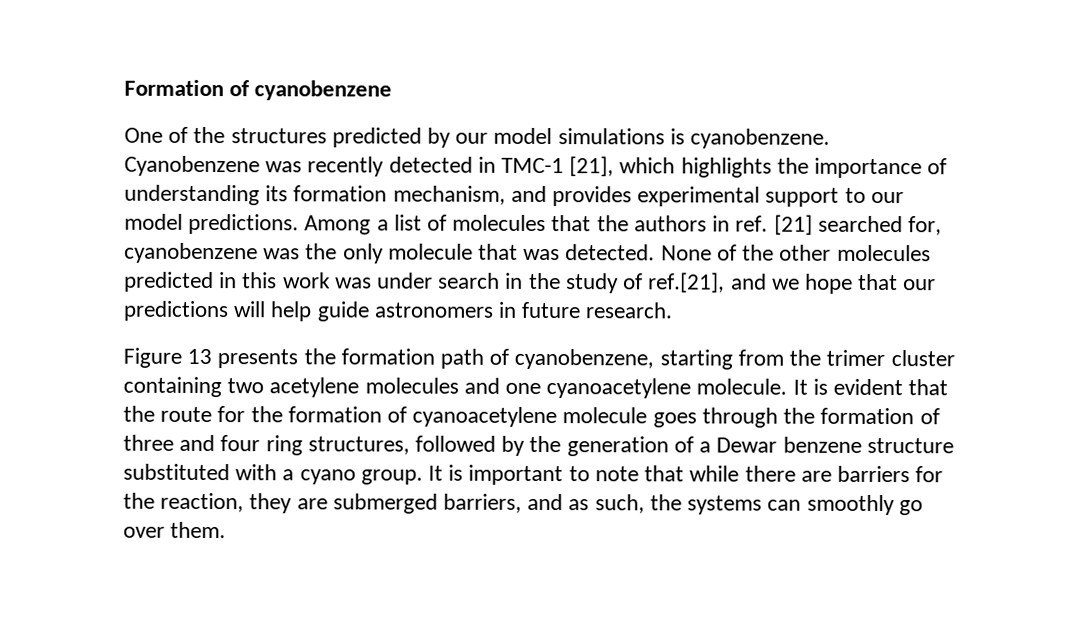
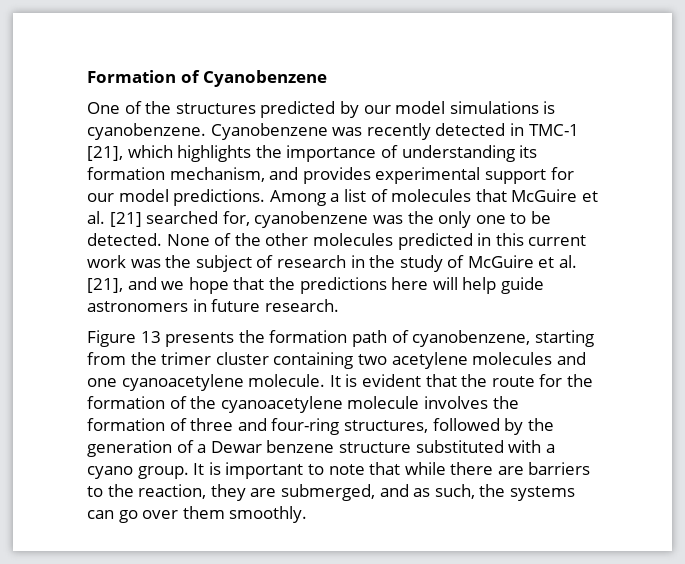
- Formation of cyanobenzene
+ Formation of Cyanobenzene
- Cyanobenzene was recently detected in TMC-1 [21], which highlights the importance of understanding its formation mechanism, and provides experimental support to our model predictions.
+ Cyanobenzene was recently detected in TMC-1 [21], which highlights the importance of understanding its formation mechanism, and provides experimental support for our model predictions.
- Among a list of molecules that the authors in ref. [21] searched for, cyanobenzene was the only molecule that was detected.
+ Among a list of molecules that McGuire et al. [21] searched for, cyanobenzene was the only one to be detected.
- None of the other molecules predicted in this work was under search in the study of ref.[21], and we hope that our predictions will help guide astronomers in future research.
+ None of the other molecules predicted in this current work was the subject of research in the study of McGuire et al. [21], and we hope that the predictions here will help guide astronomers in future research.
- It is evident that the route for the formation of cyanoacetylene molecule goes through the formation of three and four ring structures, followed by the generation of a Dewar benzene structure substituted with a cyano group.
+ It is evident that the route for the formation of the cyanoacetylene molecule involves the formation of three and four-ring structures, followed by the generation of a Dewar benzene structure substituted with a cyano group.
- It is important to note that while there are barriers for the reaction, they are submerged barriers, and as such, the systems can smoothly go over them.
+ It is important to note that while there are barriers to the reaction, they are submerged, and as such, the systems can go over them smoothly.

